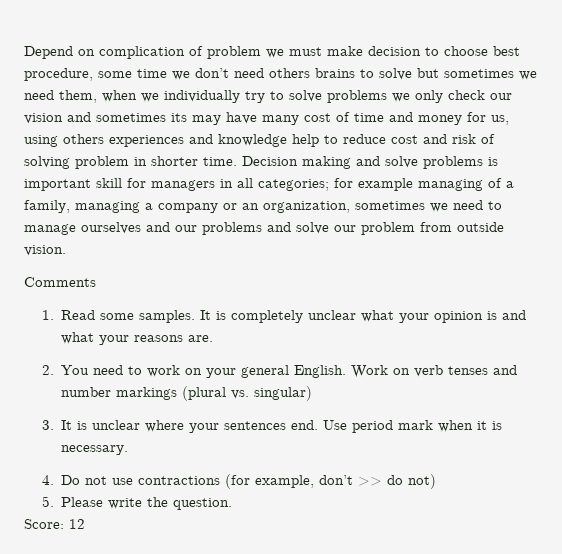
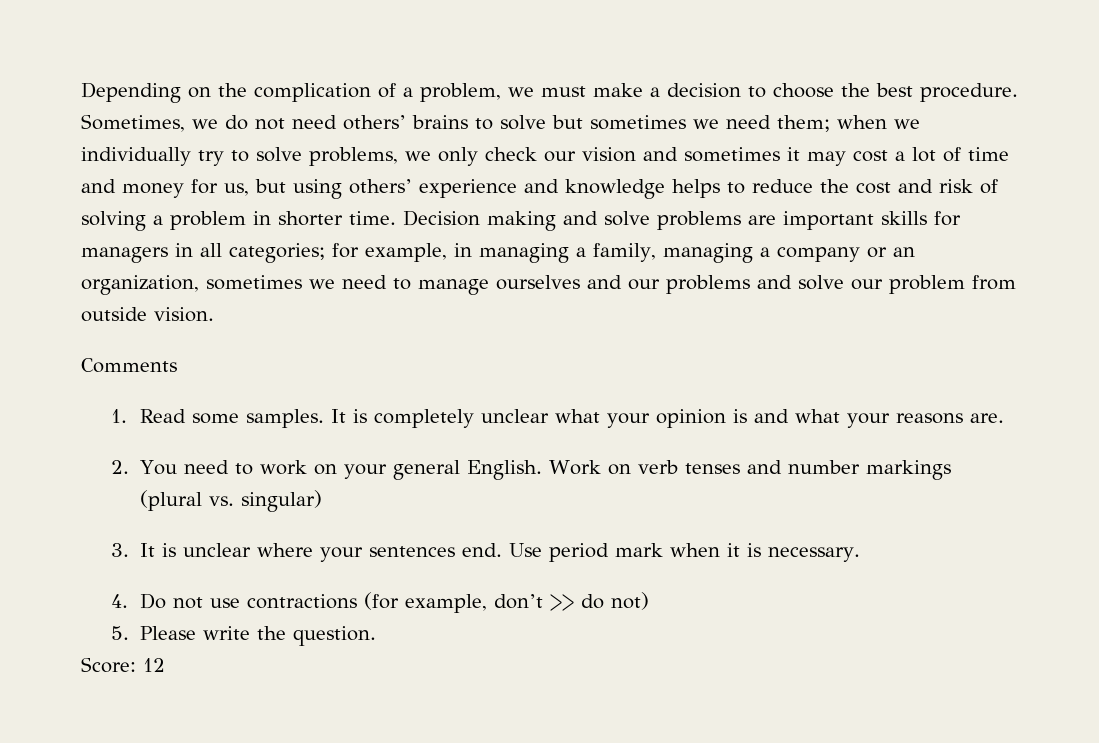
- Depend on complication of problem we must make decision to choose best procedure, some time we don’t need others brains to solve but sometimes we need them, when we individually try to solve problems we only check our vision and sometimes its may have many cost of time and money for us, using others experiences and knowledge help to reduce cost and risk of solving problem in shorter time.
+ Depending on the complication of a problem, we must make a decision to choose the best procedure. Sometimes, we do not need others’ brains to solve but sometimes we need them; when we individually try to solve problems, we only check our vision and sometimes it may cost a lot of time and money for us, but using others’ experience and knowledge helps to reduce the cost and risk of solving a problem in shorter time.
- Decision making and solve problems is important skill for managers in all categories; for example managing of a family, managing a company or an organization, sometimes we need to manage ourselves and our problems and solve our problem from outside vision.
+ Decision making and solve problems are important skills for managers in all categories; for example, in managing a family, managing a company or an organization, sometimes we need to manage ourselves and our problems and solve our problem from outside vision.

